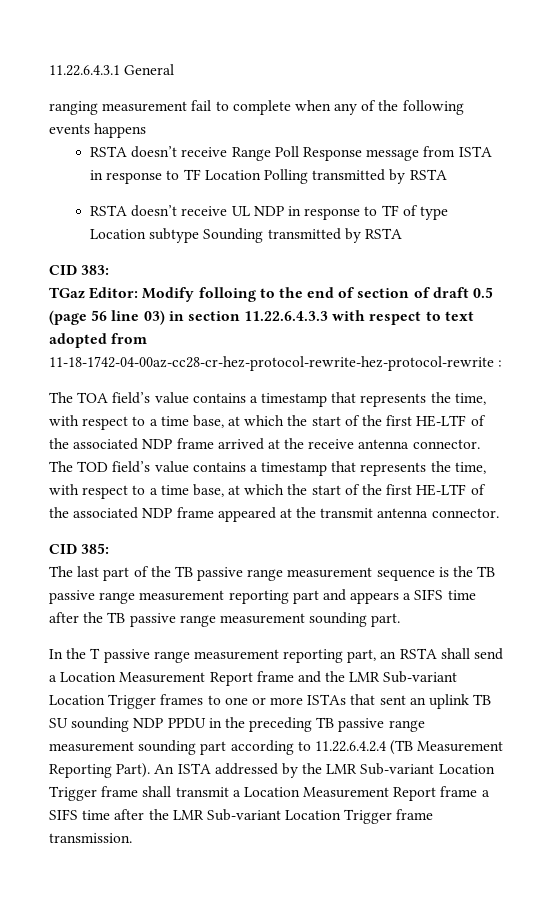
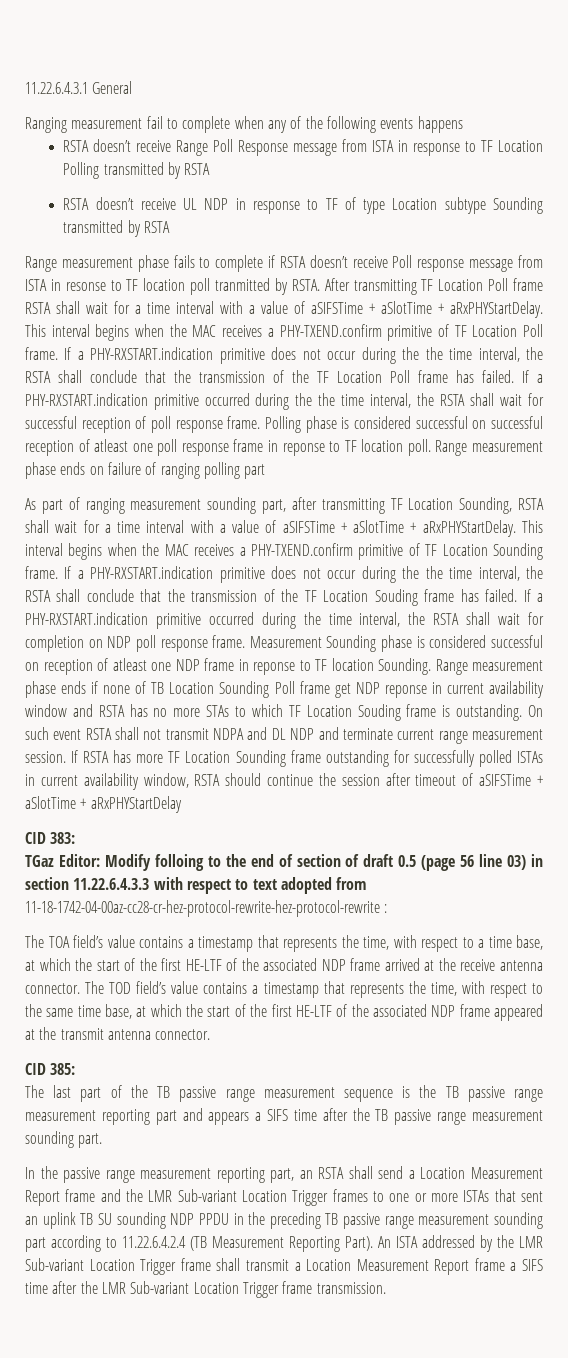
- ranging measurement fail to complete when any of the following events happens
+ Ranging measurement fail to complete when any of the following events happens
+ Range measurement phase fails to complete if RSTA doesn’t receive Poll response message from ISTA in resonse to TF location poll tranmitted by RSTA. After transmitting TF Location Poll frame RSTA shall wait for a time interval with a value of aSIFSTime + aSlotTime + aRxPHYStartDelay. This interval begins when the MAC receives a PHY-TXEND.confirm primitive of TF Location Poll frame. If a PHY-RXSTART.indication primitive does not occur during the the time interval, the RSTA shall conclude that the transmission of the TF Location Poll frame has failed. If a PHY-RXSTART.indication primitive occurred during the the time interval, the RSTA shall wait for successful reception of poll response frame. Polling phase is considered successful on successful reception of atleast one poll response frame in reponse to TF location poll. Range measurement phase ends on failure of ranging polling part
+ As part of ranging measurement sounding part, after transmitting TF Location Sounding, RSTA shall wait for a time interval with a value of aSIFSTime + aSlotTime + aRxPHYStartDelay. This interval begins when the MAC receives a PHY-TXEND.confirm primitive of TF Location Sounding frame. If a PHY-RXSTART.indication primitive does not occur during the the time interval, the RSTA shall conclude that the transmission of the TF Location Souding frame has failed. If a PHY-RXSTART.indication primitive occurred during the time interval, the RSTA shall wait for completion on NDP poll response frame. Measurement Sounding phase is considered successful on reception of atleast one NDP frame in reponse to TF location Sounding. Range measurement phase ends if none of TB Location Sounding Poll frame get NDP reponse in current availability window and RSTA has no more STAs to which TF Location Souding frame is outstanding. On such event RSTA shall not transmit NDPA and DL NDP and terminate current range measurement session. If RSTA has more TF Location Sounding frame outstanding for successfully polled ISTAs in current availability window, RSTA should continue the session after timeout of aSIFSTime + aSlotTime + aRxPHYStartDelay
- The TOD field’s value contains a timestamp that represents the time, with respect to a time base, at which the start of the first HE-LTF of the associated NDP frame appeared at the transmit antenna connector.
+ The TOD field’s value contains a timestamp that represents the time, with respect to the same time base, at which the start of the first HE-LTF of the associated NDP frame appeared at the transmit antenna connector.
- In the T passive range measurement reporting part, an RSTA shall send a Location Measurement Report frame and the LMR Sub-variant Location Trigger frames to one or more ISTAs that sent an uplink TB SU sounding NDP PPDU in the preceding TB passive range measurement sounding part according to 11.22.6.4.2.4 (TB Measurement Reporting Part).
+ In the passive range measurement reporting part, an RSTA shall send a Location Measurement Report frame and the LMR Sub-variant Location Trigger frames to one or more ISTAs that sent an uplink TB SU sounding NDP PPDU in the preceding TB passive range measurement sounding part according to 11.22.6.4.2.4 (TB Measurement Reporting Part).

